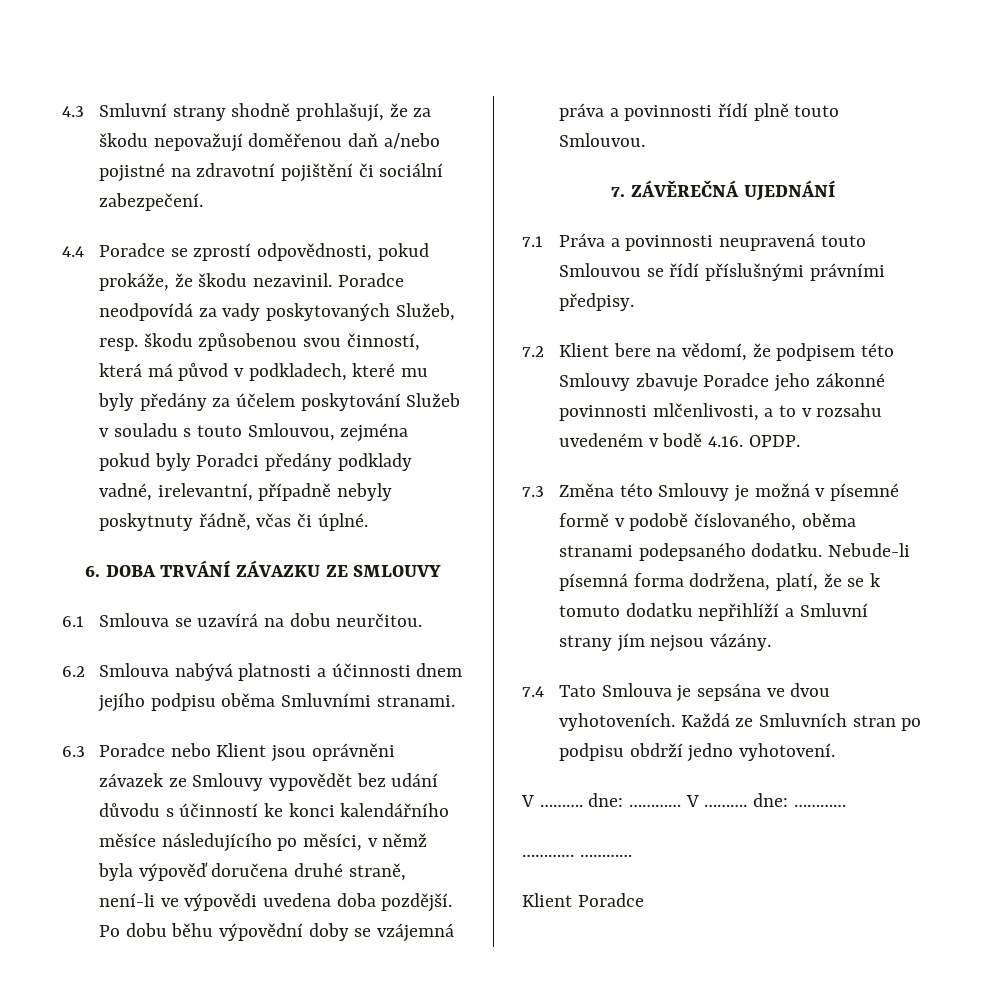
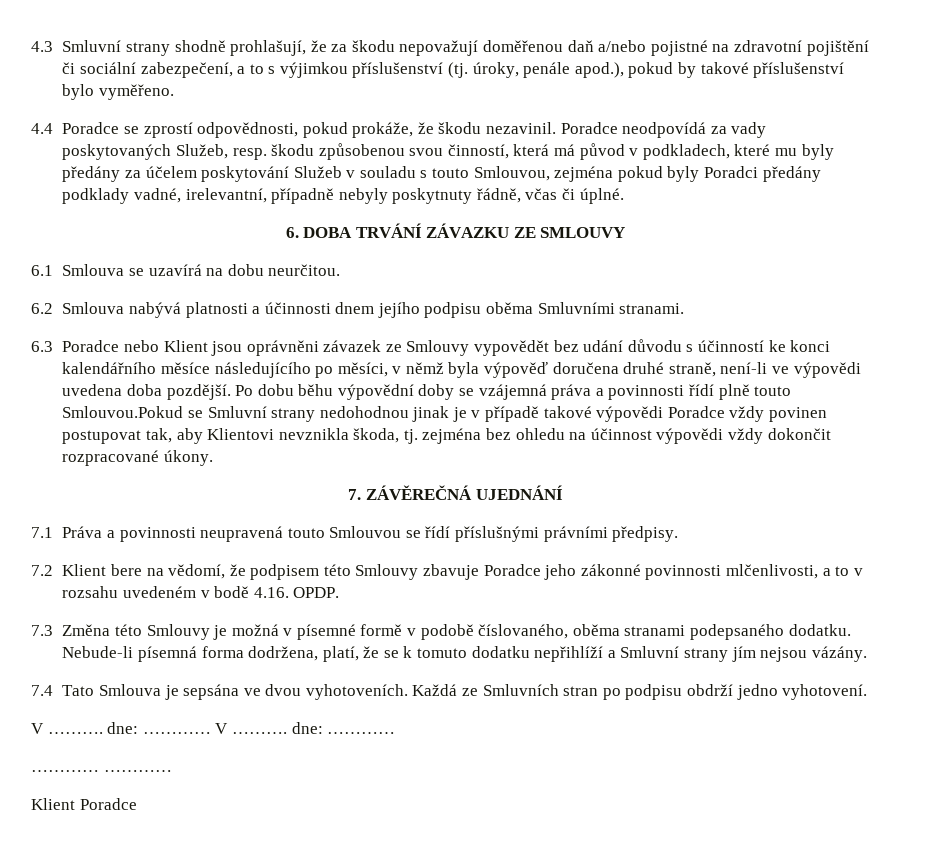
- 4.3 Smluvní strany shodně prohlašují, že za škodu nepovažují doměřenou daň a/nebo pojistné na zdravotní pojištění či sociální zabezpečení.
+ 4.3 Smluvní strany shodně prohlašují, že za škodu nepovažují doměřenou daň a/nebo pojistné na zdravotní pojištění či sociální zabezpečení, a to s výjimkou příslušenství (tj. úroky, penále apod.), pokud by takové příslušenství bylo vyměřeno.
- Po dobu běhu výpovědní doby se vzájemná práva a povinnosti řídí plně touto Smlouvou.
+ Po dobu běhu výpovědní doby se vzájemná práva a povinnosti řídí plně touto Smlouvou.Pokud se Smluvní strany nedohodnou jinak je v případě takové výpovědi Poradce vždy povinen postupovat tak, aby Klientovi nevznikla škoda, tj. zejména bez ohledu na účinnost výpovědi vždy dokončit rozpracované úkony.

